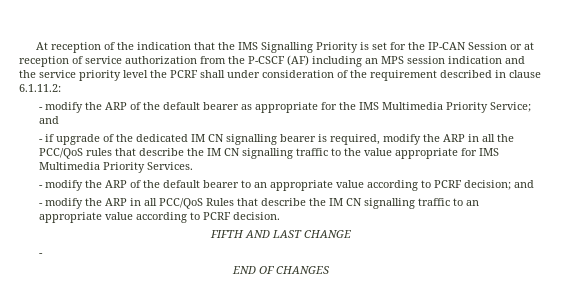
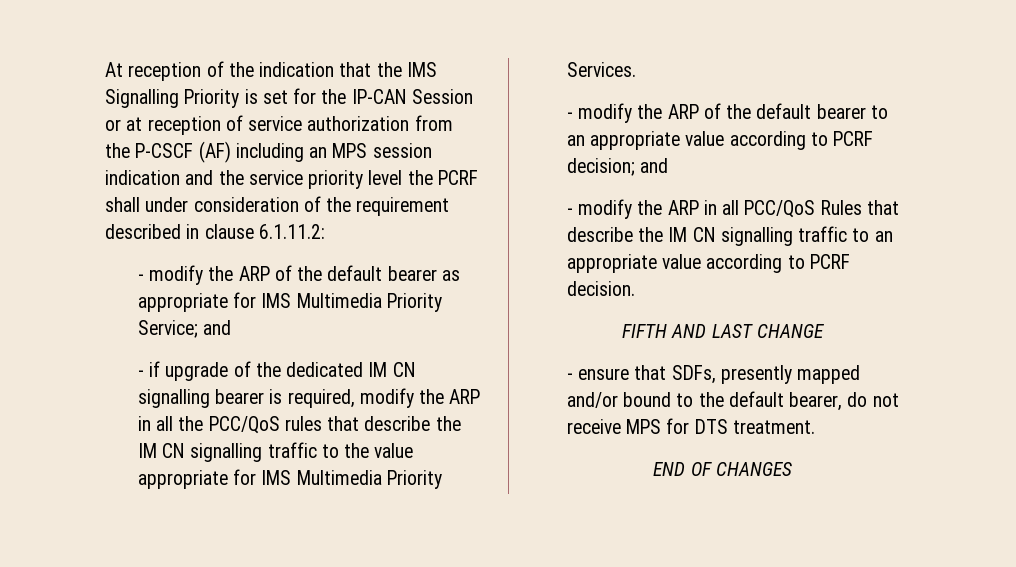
- - modify the ARP of the default bearer as appropriate for the IMS Multimedia Priority Service; and
+ - modify the ARP of the default bearer as appropriate for IMS Multimedia Priority Service; and
  FIFTH AND LAST CHANGE
- -
+ - ensure that SDFs, presently mapped and/or bound to the default bearer, do not receive MPS for DTS treatment.

